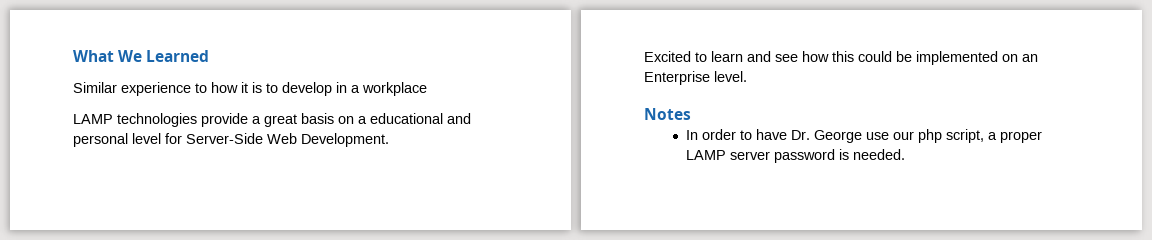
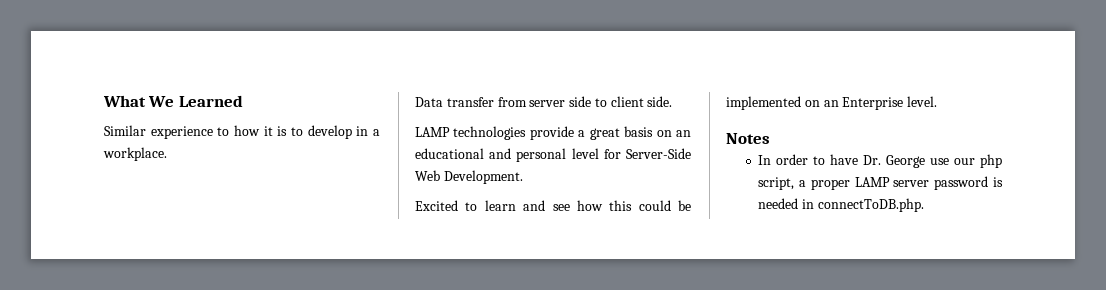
- Similar experience to how it is to develop in a workplace
+ Similar experience to how it is to develop in a workplace.
+ Data transfer from server side to client side.
- LAMP technologies provide a great basis on a educational and personal level for Server-Side Web Development.
+ LAMP technologies provide a great basis on an educational and personal level for Server-Side Web Development.
- In order to have Dr. George use our php script, a proper LAMP server password is needed.
+ In order to have Dr. George use our php script, a proper LAMP server password is needed in connectToDB.php.

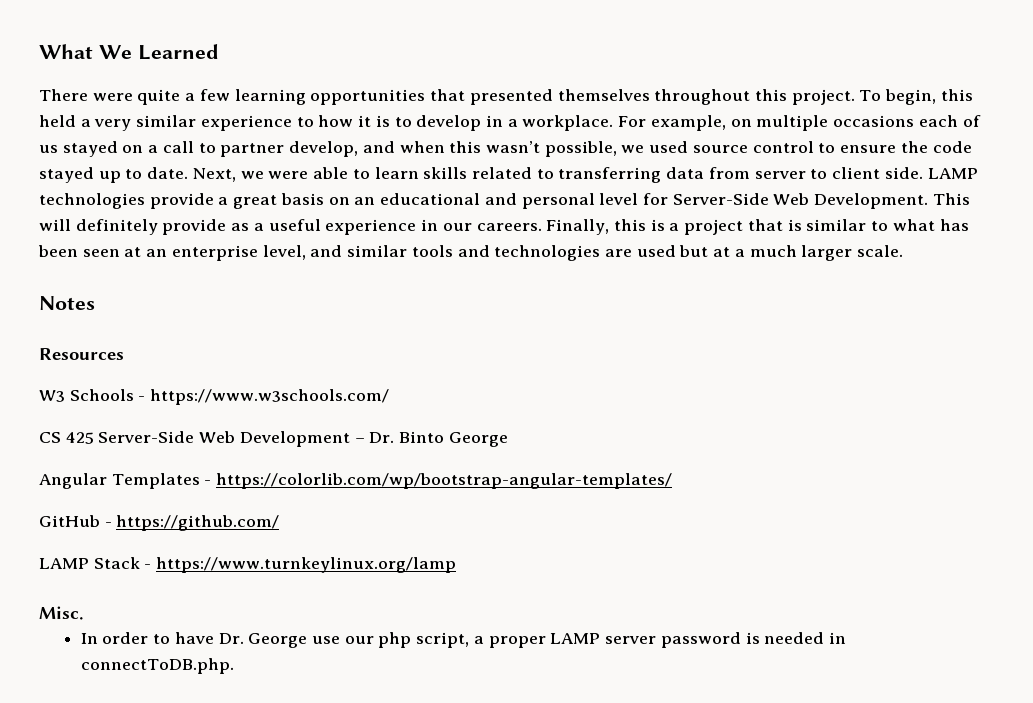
- Similar experience to how it is to develop in a workplace.
- Data transfer from server side to client side.
- LAMP technologies provide a great basis on an educational and personal level for Server-Side Web Development.
- Excited to learn and see how this could be implemented on an Enterprise level.
+ There were quite a few learning opportunities that presented themselves throughout this project. To begin, this held a very similar experience to how it is to develop in a workplace. For example, on multiple occasions each of us stayed on a call to partner develop, and when this wasn’t possible, we used source control to ensure the code stayed up to date. Next, we were able to learn skills related to transferring data from server to client side. LAMP technologies provide a great basis on an educational and personal level for Server-Side Web Development. This will definitely provide as a useful experience in our careers. Finally, this is a project that is similar to what has been seen at an enterprise level, and similar tools and technologies are used but at a much larger scale.
  Notes
+ Resources
+ W3 Schools - https://www.w3schools.com/
+ CS 425 Server-Side Web Development – Dr. Binto George
+ Angular Templates - https://colorlib.com/wp/bootstrap-angular-templates/
+ GitHub - https://github.com/
+ LAMP Stack - https://www.turnkeylinux.org/lamp
+ Misc.

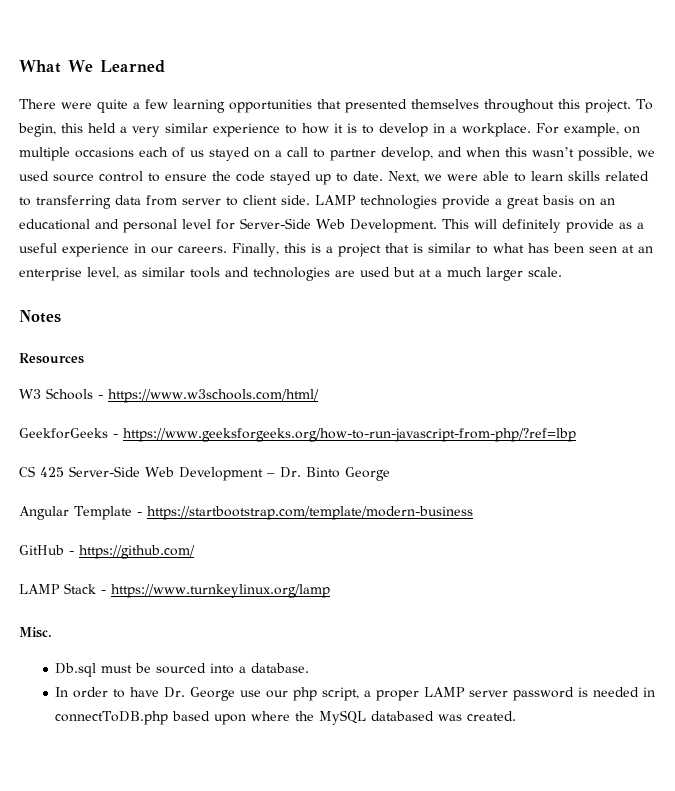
- Finally, this is a project that is similar to what has been seen at an enterprise level, and similar tools and technologies are used but at a much larger scale.
+ Finally, this is a project that is similar to what has been seen at an enterprise level, as similar tools and technologies are used but at a much larger scale.
- W3 Schools - https://www.w3schools.com/
+ W3 Schools - https://www.w3schools.com/html/
+ GeekforGeeks - https://www.geeksforgeeks.org/how-to-run-javascript-from-php/?ref=lbp
- Angular Templates - https://colorlib.com/wp/bootstrap-angular-templates/
+ Angular Template - https://startbootstrap.com/template/modern-business
+ Db.sql must be sourced into a database.
- In order to have Dr. George use our php script, a proper LAMP server password is needed in connectToDB.php.
+ In order to have Dr. George use our php script, a proper LAMP server password is needed in connectToDB.php based upon where the MySQL databased was created.

